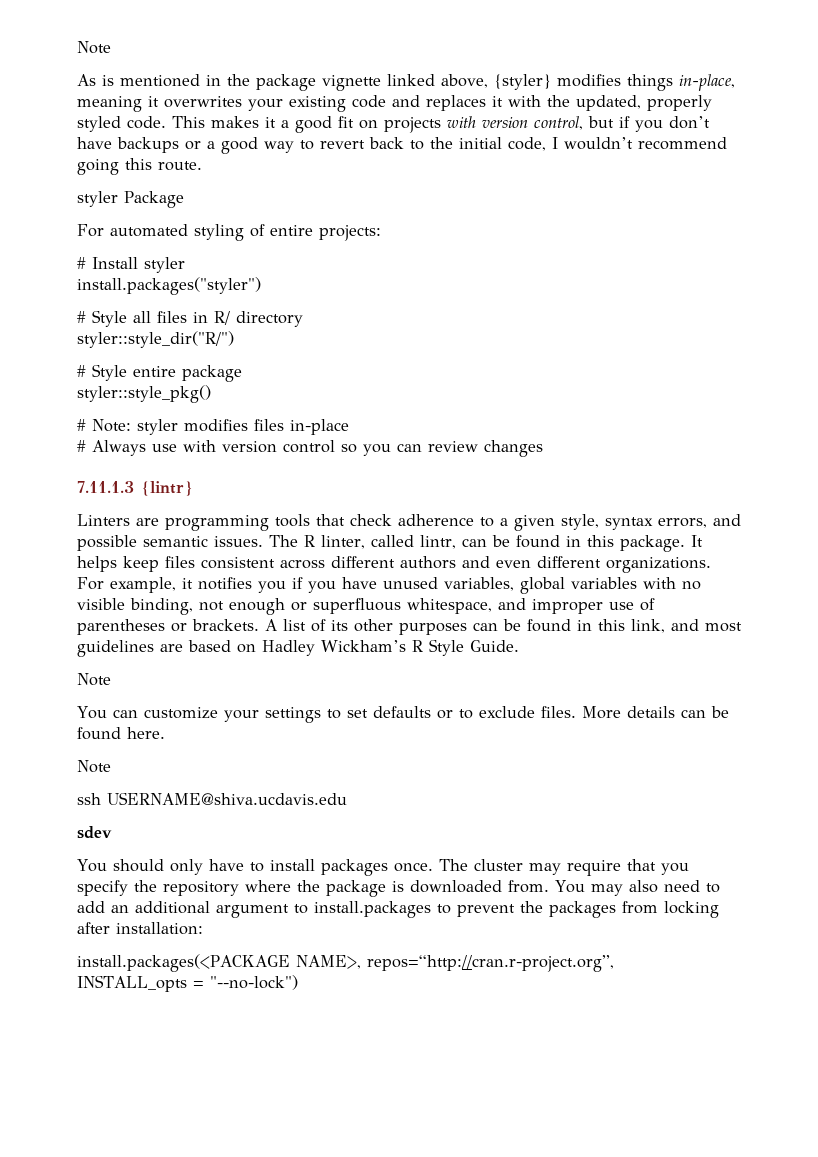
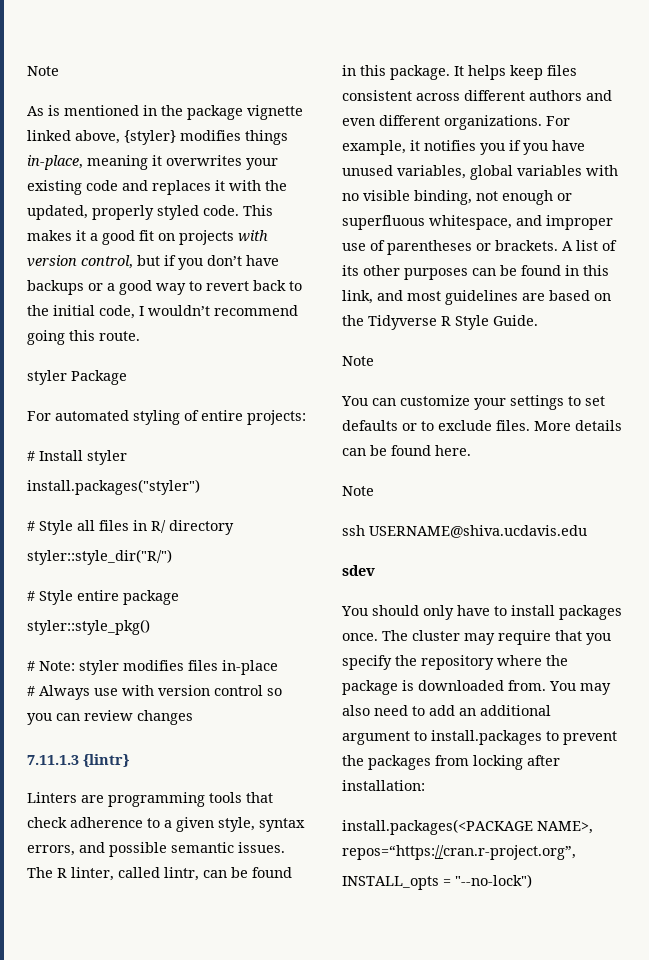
- A list of its other purposes can be found in this link, and most guidelines are based on Hadley Wickham’s R Style Guide.
+ A list of its other purposes can be found in this link, and most guidelines are based on the Tidyverse R Style Guide.
- install.packages(<PACKAGE NAME>, repos=“http://cran.r-project.org”,
+ install.packages(<PACKAGE NAME>, repos=“https://cran.r-project.org”,

